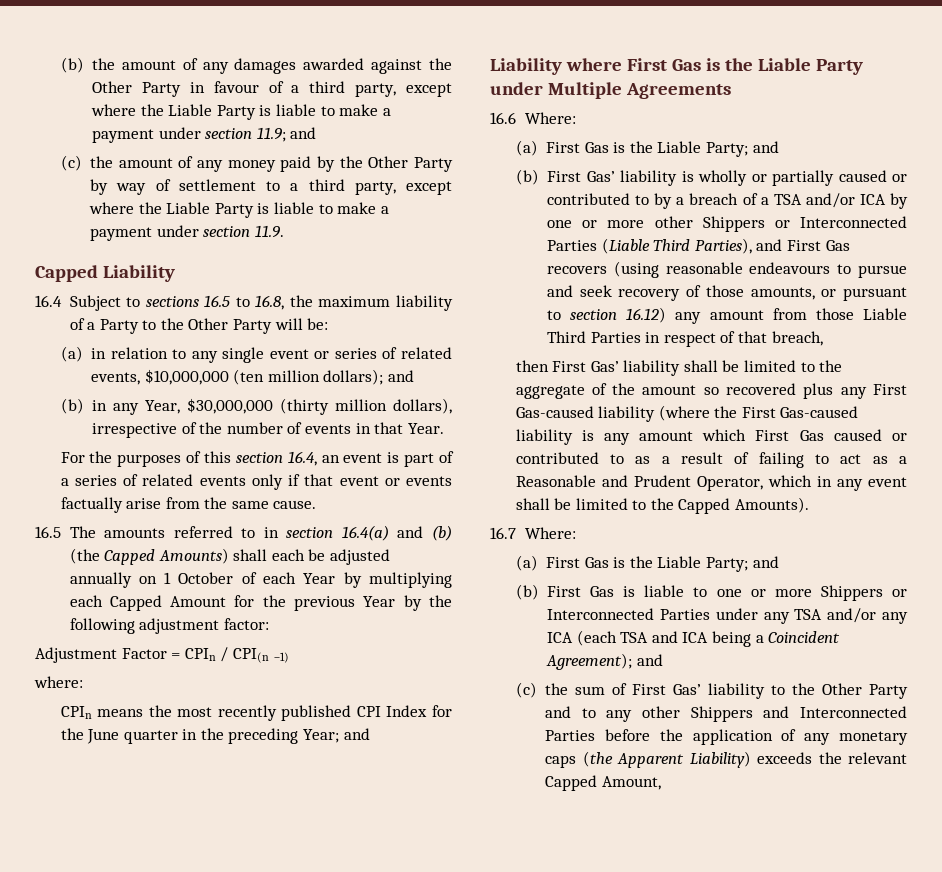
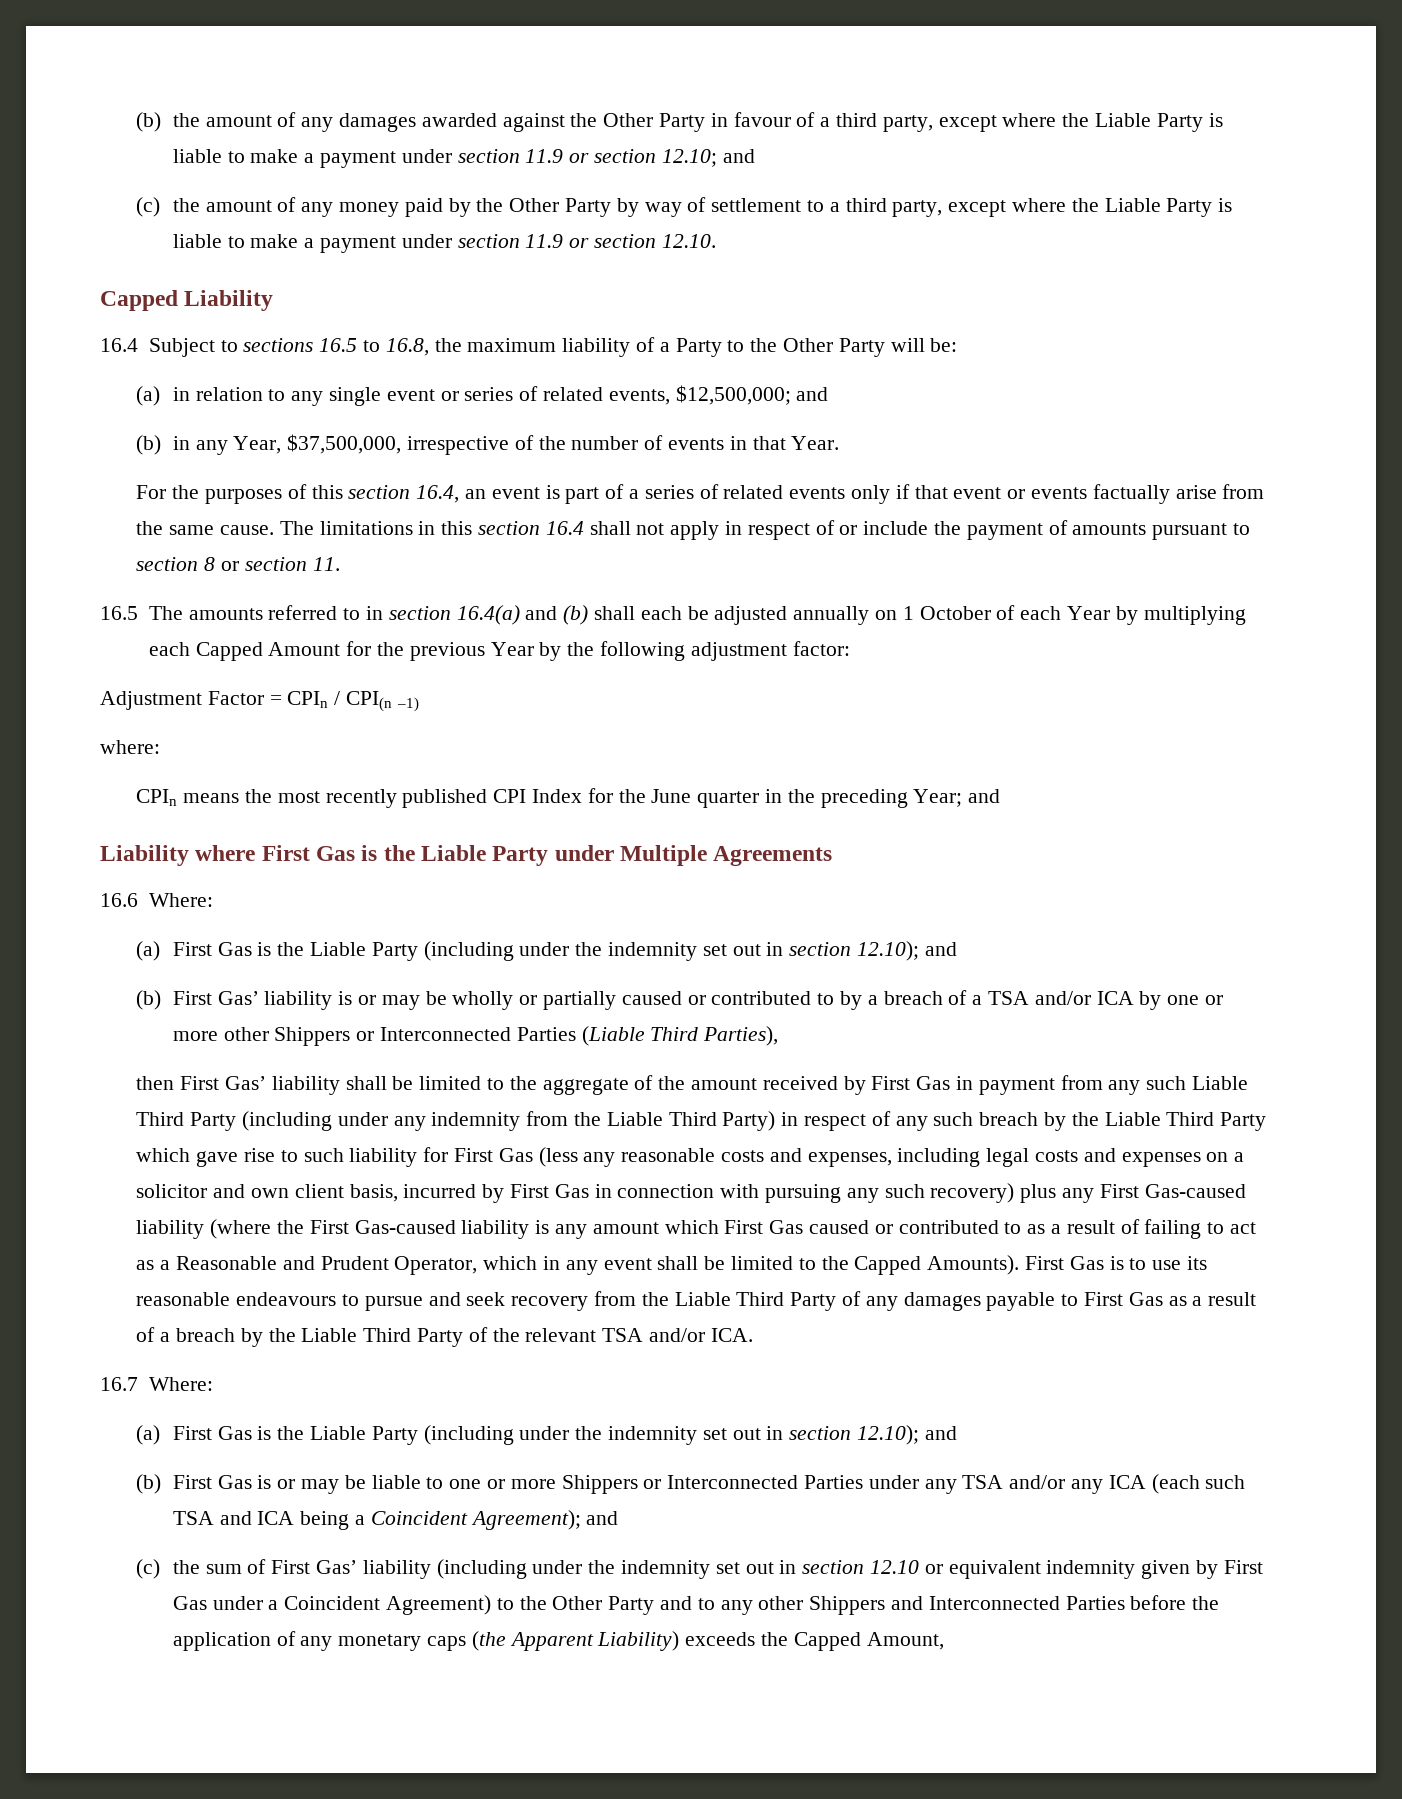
- (b) the amount of any damages awarded against the Other Party in favour of a third party, except where the Liable Party is liable to make a payment under section 11.9; and
+ (b) the amount of any damages awarded against the Other Party in favour of a third party, except where the Liable Party is liable to make a payment under section 11.9 or section 12.10; and
- (c) the amount of any money paid by the Other Party by way of settlement to a third party, except where the Liable Party is liable to make a payment under section 11.9.
+ (c) the amount of any money paid by the Other Party by way of settlement to a third party, except where the Liable Party is liable to make a payment under section 11.9 or section 12.10.
- (a) in relation to any single event or series of related events, $10,000,000 (ten million dollars); and
+ (a) in relation to any single event or series of related events, $12,500,000; and
- (b) in any Year, $30,000,000 (thirty million dollars), irrespective of the number of events in that Year.
+ (b) in any Year, $37,500,000, irrespective of the number of events in that Year.
+ The limitations in this section 16.4 shall not apply in respect of or include the payment of amounts pursuant to section 8 or section 11.
- 16.5 The amounts referred to in section 16.4(a) and (b) (the Capped Amounts) shall each be adjusted annually on 1 October of each Year by multiplying each Capped Amount for the previous Year by the following adjustment factor:
+ 16.5 The amounts referred to in section 16.4(a) and (b) shall each be adjusted annually on 1 October of each Year by multiplying each Capped Amount for the previous Year by the following adjustment factor:
  16.6 Where:
- (a) First Gas is the Liable Party; and
+ (a) First Gas is the Liable Party (including under the indemnity set out in section 12.10); and
- (b) First Gas’ liability is wholly or partially caused or contributed to by a breach of a TSA and/or ICA by one or more other Shippers or Interconnected Parties (Liable Third Parties), and First Gas recovers (using reasonable endeavours to pursue and seek recovery of those amounts, or pursuant to section 16.12) any amount from those Liable Third Parties in respect of that breach,
+ (b) First Gas’ liability is or may be wholly or partially caused or contributed to by a breach of a TSA and/or ICA by one or more other Shippers or Interconnected Parties (Liable Third Parties),
- then First Gas’ liability shall be limited to the aggregate of the amount so recovered plus any First Gas-caused liability (where the First Gas-caused liability is any amount which First Gas caused or contributed to as a result of failing to act as a Reasonable and Prudent Operator, which in any event shall be limited to the Capped Amounts).
+ then First Gas’ liability shall be limited to the aggregate of the amount received by First Gas in payment from any such Liable Third Party (including under any indemnity from the Liable Third Party) in respect of any such breach by the Liable Third Party which gave rise to such liability for First Gas (less any reasonable costs and expenses, including legal costs and expenses on a solicitor and own client basis, incurred by First Gas in connection with pursuing any such recovery) plus any First Gas-caused liability (where the First Gas-caused liability is any amount which First Gas caused or contributed to as a result of failing to act as a Reasonable and Prudent Operator, which in any event shall be limited to the Capped Amounts). First Gas is to use its reasonable endeavours to pursue and seek recovery from the Liable Third Party of any damages payable to First Gas as a result of a breach by the Liable Third Party of the relevant TSA and/or ICA.
  16.7 Where:
- (a) First Gas is the Liable Party; and
+ (a) First Gas is the Liable Party (including under the indemnity set out in section 12.10); and
- (b) First Gas is liable to one or more Shippers or Interconnected Parties under any TSA and/or any ICA (each TSA and ICA being a Coincident Agreement); and
+ (b) First Gas is or may be liable to one or more Shippers or Interconnected Parties under any TSA and/or any ICA (each such TSA and ICA being a Coincident Agreement); and
- (c) the sum of First Gas’ liability to the Other Party and to any other Shippers and Interconnected Parties before the application of any monetary caps (the Apparent Liability) exceeds the relevant Capped Amount,
+ (c) the sum of First Gas’ liability (including under the indemnity set out in section 12.10 or equivalent indemnity given by First Gas under a Coincident Agreement) to the Other Party and to any other Shippers and Interconnected Parties before the application of any monetary caps (the Apparent Liability) exceeds the Capped Amount,

